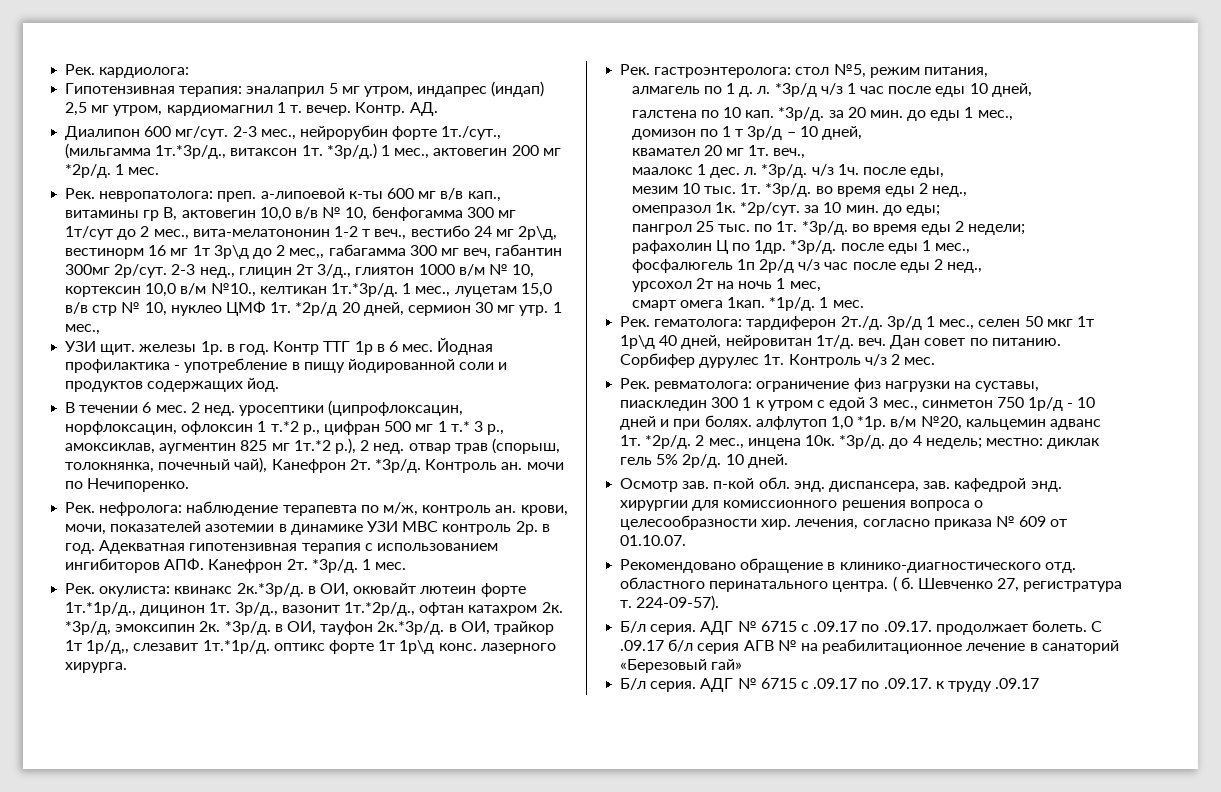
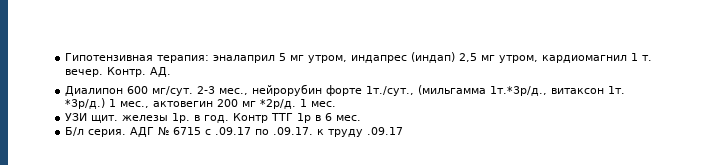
- Рек. кардиолога:
- Рек. невропатолога: преп. а-липоевой к-ты 600 мг в/в кап., витамины гр В, актовегин 10,0 в/в № 10, бенфогамма 300 мг 1т/сут до 2 мес., вита-мелатононин 1-2 т веч., вестибо 24 мг 2р\д, вестинорм 16 мг 1т 3р\д до 2 мес,, габагамма 300 мг веч, габантин 300мг 2р/сут. 2-3 нед., глицин 2т 3/д., глиятон 1000 в/м № 10, кортексин 10,0 в/м №10., келтикан 1т.*3р/д. 1 мес., луцетам 15,0 в/в стр № 10, нуклео ЦМФ 1т. *2р/д 20 дней, сермион 30 мг утр. 1 мес.,
- Йодная профилактика - употребление в пищу йодированной соли и продуктов содержащих йод.
- В течении 6 мес. 2 нед. уросептики (ципрофлоксацин, норфлоксацин, офлоксин 1 т.*2 р., цифран 500 мг 1 т.* 3 р., амоксиклав, аугментин 825 мг 1т.*2 р.), 2 нед. отвар трав (спорыш, толокнянка, почечный чай), Канефрон 2т. *3р/д. Контроль ан. мочи по Нечипоренко.
- Рек. нефролога: наблюдение терапевта по м/ж, контроль ан. крови, мочи, показателей азотемии в динамике УЗИ МВС контроль 2р. в год. Адекватная гипотензивная терапия с использованием ингибиторов АПФ. Канефрон 2т. *3р/д. 1 мес.
- Рек. окулиста: квинакс 2к.*3р/д. в ОИ, окювайт лютеин форте 1т.*1р/д., дицинон 1т. 3р/д., вазонит 1т.*2р/д., офтан катахром 2к. *3р/д, эмоксипин 2к. *3р/д. в ОИ, тауфон 2к.*3р/д. в ОИ, трайкор 1т 1р/д,, слезавит 1т.*1р/д. оптикс форте 1т 1р\д конс. лазерного хирурга.
- Рек. гастроэнтеролога: стол №5, режим питания,
- алмагель по 1 д. л. *3р/д ч/з 1 час после еды 10 дней,
- галстена по 10 кап. *3р/д. за 20 мин. до еды 1 мес.,
- домизон по 1 т 3р/д – 10 дней,
- квамател 20 мг 1т. веч.,
- маалокс 1 дес. л. *3р/д. ч/з 1ч. после еды,
- мезим 10 тыс. 1т. *3р/д. во время еды 2 нед.,
- омепразол 1к. *2р/сут. за 10 мин. до еды;
- пангрол 25 тыс. по 1т. *3р/д. во время еды 2 недели;
- рафахолин Ц по 1др. *3р/д. после еды 1 мес.,
- фосфалюгель 1п 2р/д ч/з час после еды 2 нед.,
- урсохол 2т на ночь 1 мес,
- смарт омега 1кап. *1р/д. 1 мес.
- Рек. гематолога: тардиферон 2т./д. 3р/д 1 мес., селен 50 мкг 1т 1р\д 40 дней, нейровитан 1т/д. веч. Дан совет по питанию. Сорбифер дурулес 1т. Контроль ч/з 2 мес.
- Рек. ревматолога: ограничение физ нагрузки на суставы, пиаскледин 300 1 к утром с едой 3 мес., синметон 750 1р/д - 10 дней и при болях. алфлутоп 1,0 *1р. в/м №20, кальцемин адванс 1т. *2р/д. 2 мес., инцена 10к. *3р/д. до 4 недель; местно: диклак гель 5% 2р/д. 10 дней.
- Осмотр зав. п-кой обл. энд. диспансера, зав. кафедрой энд. хирургии для комиссионного решения вопроса о целесообразности хир. лечения, согласно приказа № 609 от 01.10.07.
- Рекомендовано обращение в клинико-диагностического отд. областного перинатального центра. ( б. Шевченко 27, регистратура т. 224-09-57).
- Б/л серия. АДГ № 6715 с .09.17 по .09.17. продолжает болеть. С .09.17 б/л серия АГВ № на реабилитационное лечение в санаторий «Березовый гай»

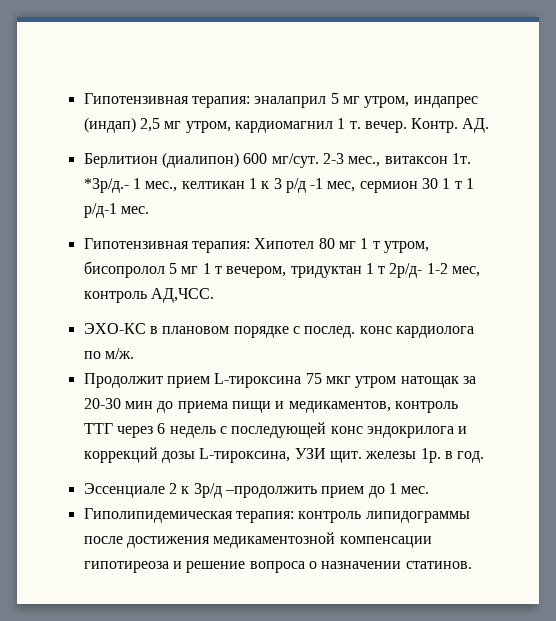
- Диалипон 600 мг/сут.
+ Берлитион (диалипон) 600 мг/сут.
- 2-3 мес., нейрорубин форте 1т./сут., (мильгамма 1т.*3р/д., витаксон 1т.
+ 2-3 мес., витаксон 1т.
- *3р/д.) 1 мес., актовегин 200 мг *2р/д. 1 мес.
- УЗИ щит. железы 1р. в год. Контр ТТГ 1р в 6 мес.
- Б/л серия. АДГ № 6715 с .09.17 по .09.17. к труду .09.17
+ *3р/д.- 1 мес., келтикан 1 к 3 р/д -1 мес, сермион 30 1 т 1 р/д-1 мес.
+ Гипотензивная терапия: Хипотел 80 мг 1 т утром, бисопролол 5 мг 1 т вечером, тридуктан 1 т 2р/д- 1-2 мес, контроль АД,ЧСС.
+ ЭХО-КС в плановом порядке с послед. конс кардиолога по м/ж.
+ Продолжит прием L-тироксина 75 мкг утром натощак за 20-30 мин до приема пищи и медикаментов, контроль ТТГ через 6 недель с последующей конс эндокрилога и коррекций дозы L-тироксина, УЗИ щит. железы 1р. в год.
+ Эссенциале 2 к 3р/д –продолжить прием до 1 мес.
+ Гиполипидемическая терапия: контроль липидограммы после достижения медикаментозной компенсации гипотиреоза и решение вопроса о назначении статинов.

